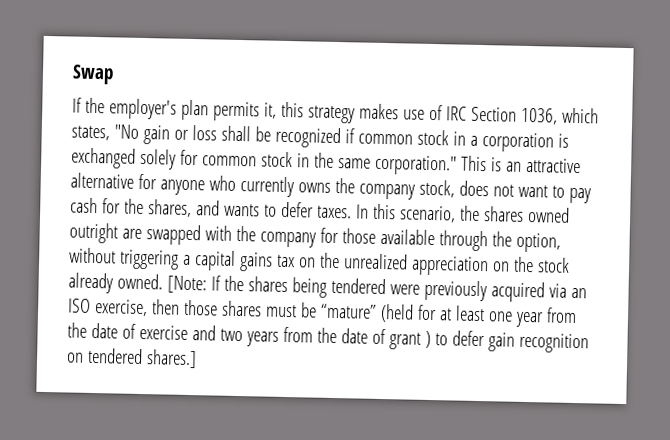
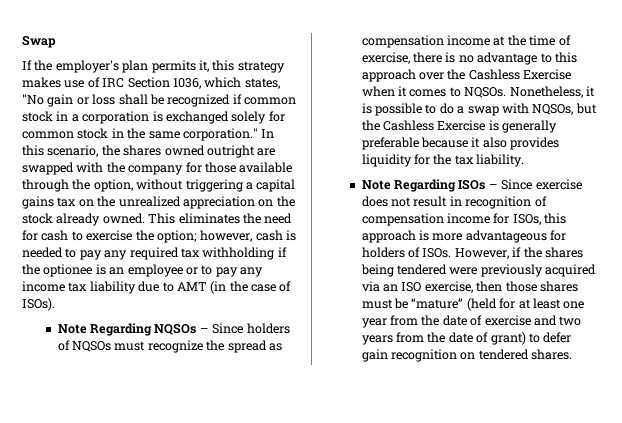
- This is an attractive alternative for anyone who currently owns the company stock, does not want to pay cash for the shares, and wants to defer taxes.
- [Note: If the shares being tendered were previously acquired via an ISO exercise, then those shares must be “mature” (held for at least one year from the date of exercise and two years from the date of grant ) to defer gain recognition on tendered shares.]
+ This eliminates the need for cash to exercise the option; however, cash is needed to pay any required tax withholding if the optionee is an employee or to pay any income tax liability due to AMT (in the case of ISOs).
+ Note Regarding NQSOs – Since holders of NQSOs must recognize the spread as compensation income at the time of exercise, there is no advantage to this approach over the Cashless Exercise when it comes to NQSOs. Nonetheless, it is possible to do a swap with NQSOs, but the Cashless Exercise is generally preferable because it also provides liquidity for the tax liability.
+ Note Regarding ISOs – Since exercise does not result in recognition of compensation income for ISOs, this approach is more advantageous for holders of ISOs. However, if the shares being tendered were previously acquired via an ISO exercise, then those shares must be “mature” (held for at least one year from the date of exercise and two years from the date of grant) to defer gain recognition on tendered shares.

